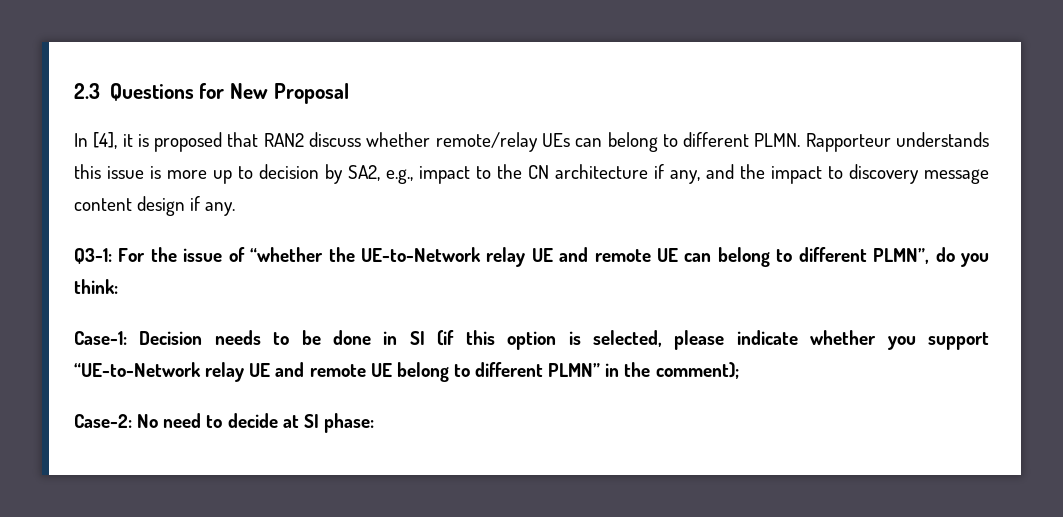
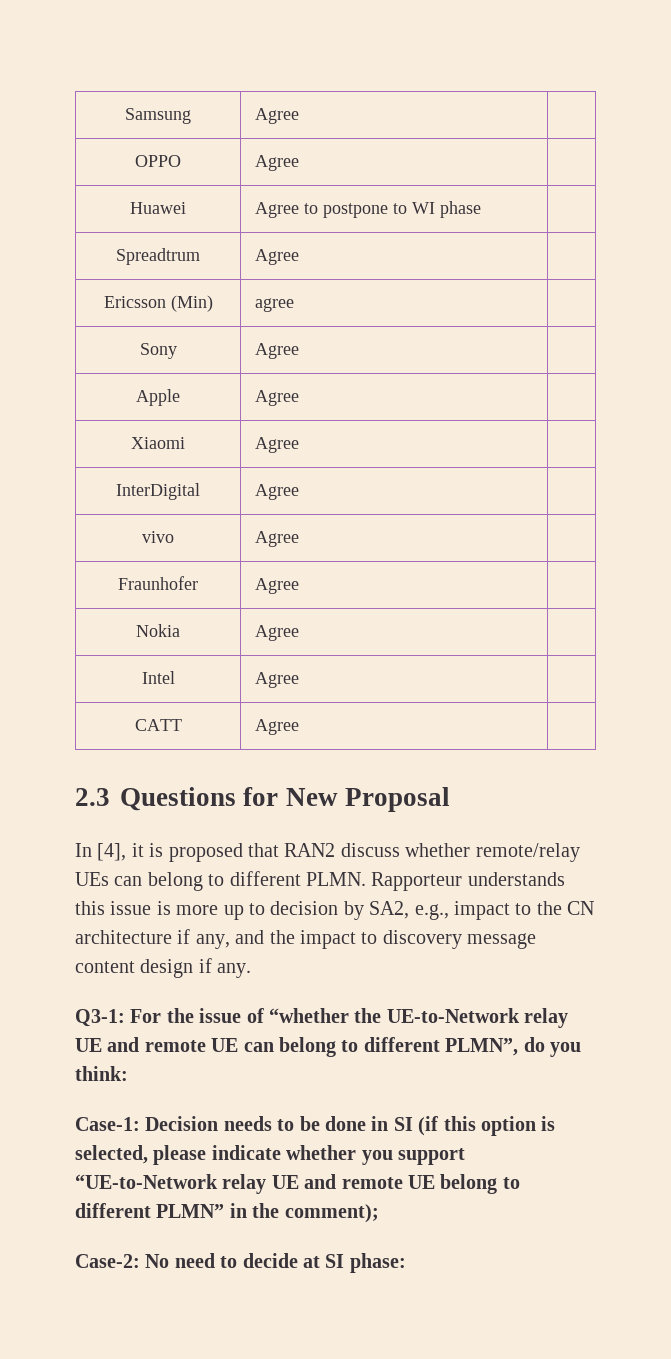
+ Samsung | Agree |
+ OPPO | Agree |
+ Huawei | Agree to postpone to WI phase |
+ Spreadtrum | Agree |
+ Ericsson (Min) | agree |
+ Sony | Agree |
+ Apple | Agree |
+ Xiaomi | Agree |
+ InterDigital | Agree |
+ vivo | Agree |
+ Fraunhofer | Agree |
+ Nokia | Agree |
+ Intel | Agree |
+ CATT | Agree |

